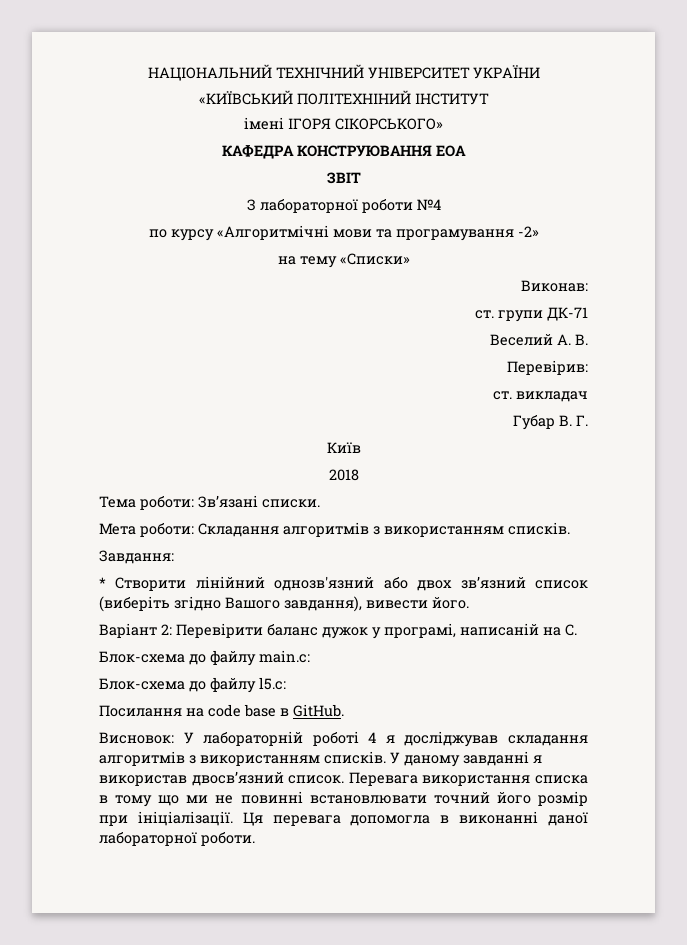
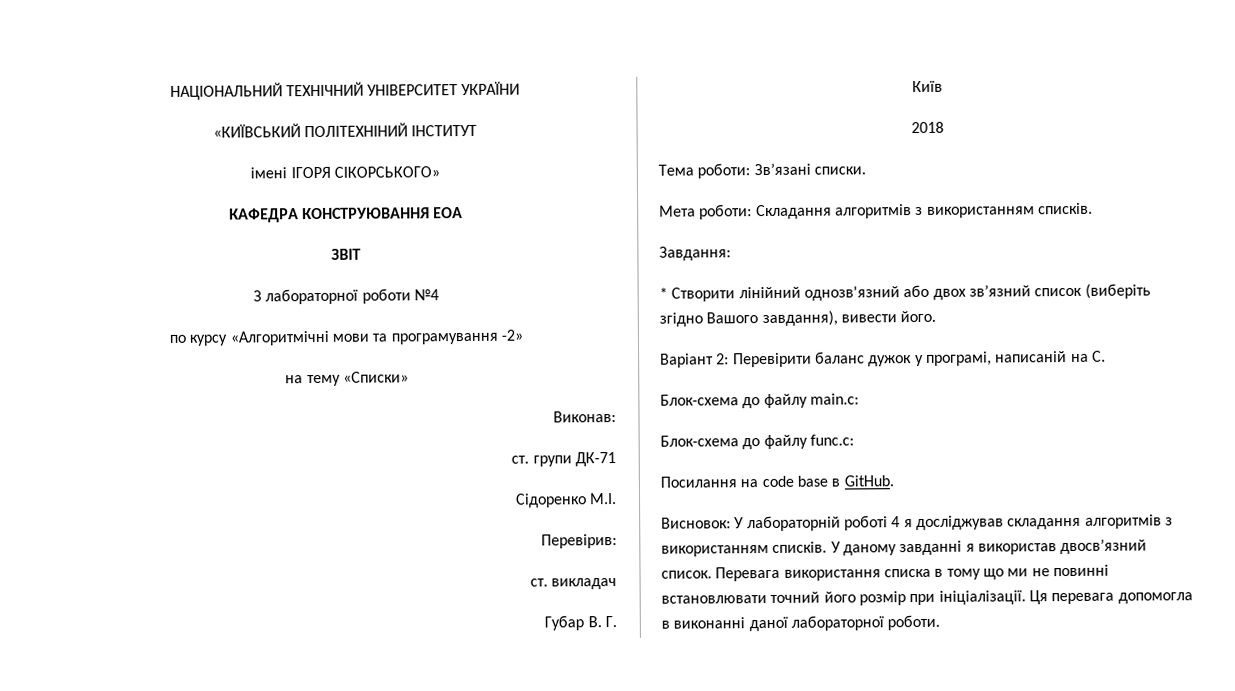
- Веселий А. В.
+ Сідоренко М.І.
- Блок-схема до файлу l5.c:
+ Блок-схема до файлу func.c:

